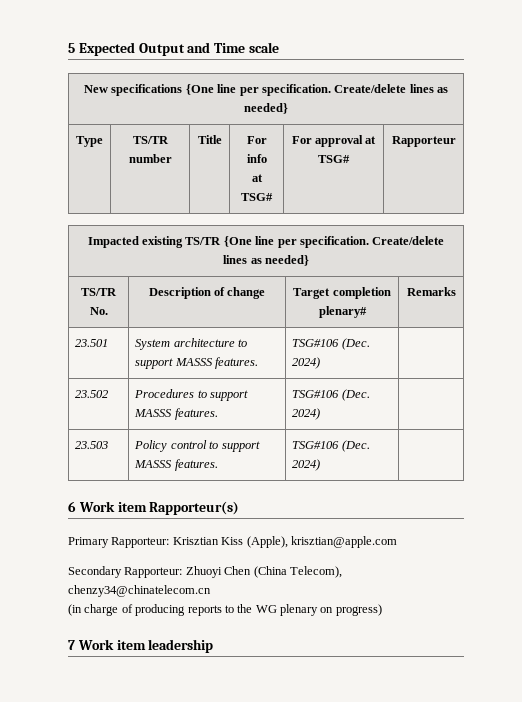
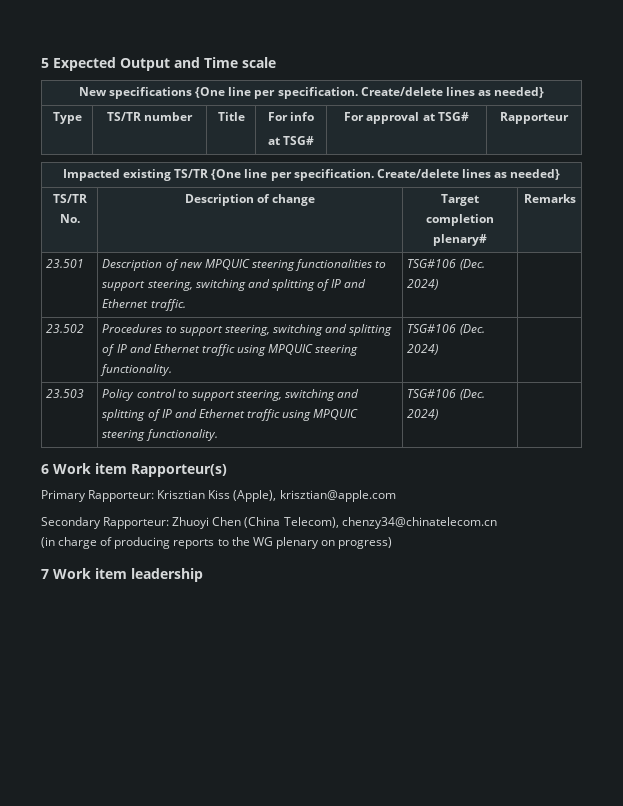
- 23.501 | System architecture to support MASSS features. | TSG#106 (Dec. 2024) |
+ 23.501 | Description of new MPQUIC steering functionalities to support steering, switching and splitting of IP and Ethernet traffic. | TSG#106 (Dec. 2024) |
- 23.502 | Procedures to support MASSS features. | TSG#106 (Dec. 2024) |
+ 23.502 | Procedures to support steering, switching and splitting of IP and Ethernet traffic using MPQUIC steering functionality. | TSG#106 (Dec. 2024) |
- 23.503 | Policy control to support MASSS features. | TSG#106 (Dec. 2024) |
+ 23.503 | Policy control to support steering, switching and splitting of IP and Ethernet traffic using MPQUIC steering functionality. | TSG#106 (Dec. 2024) |

